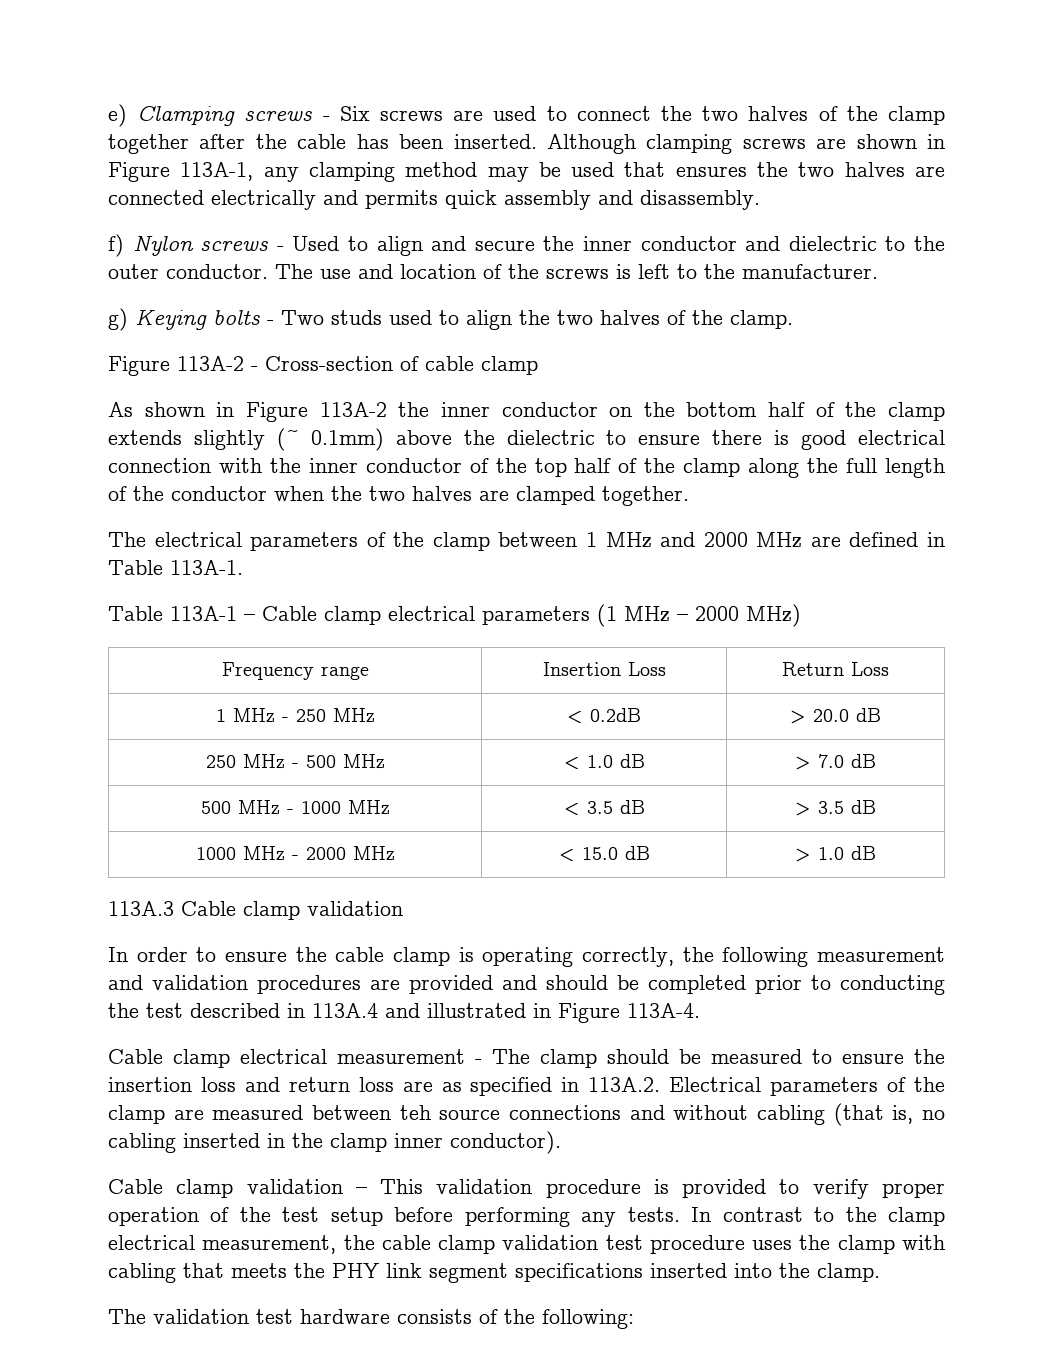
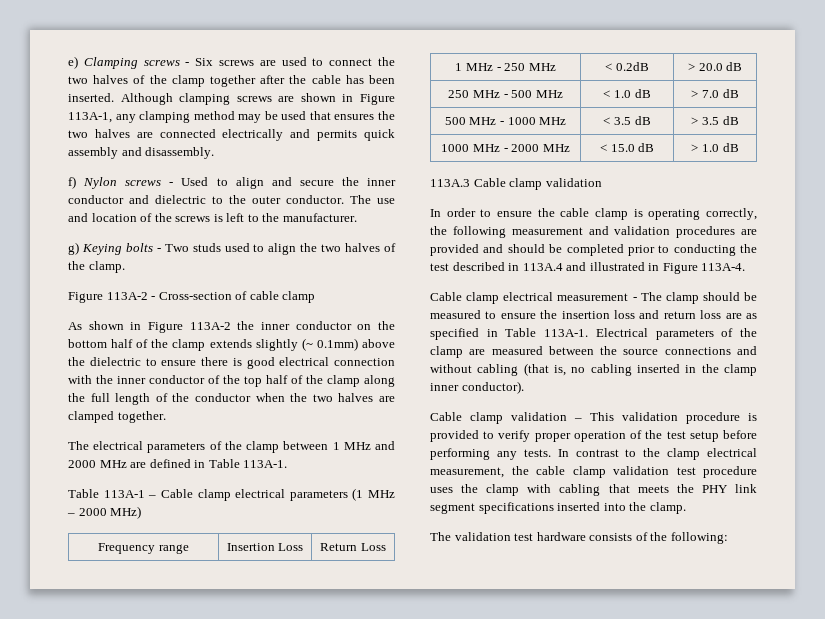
- Cable clamp electrical measurement - The clamp should be measured to ensure the insertion loss and return loss are as specified in 113A.2. Electrical parameters of the clamp are measured between teh source connections and without cabling (that is, no cabling inserted in the clamp inner conductor).
+ Cable clamp electrical measurement - The clamp should be measured to ensure the insertion loss and return loss are as specified in Table 113A-1. Electrical parameters of the clamp are measured between the source connections and without cabling (that is, no cabling inserted in the clamp inner conductor).

